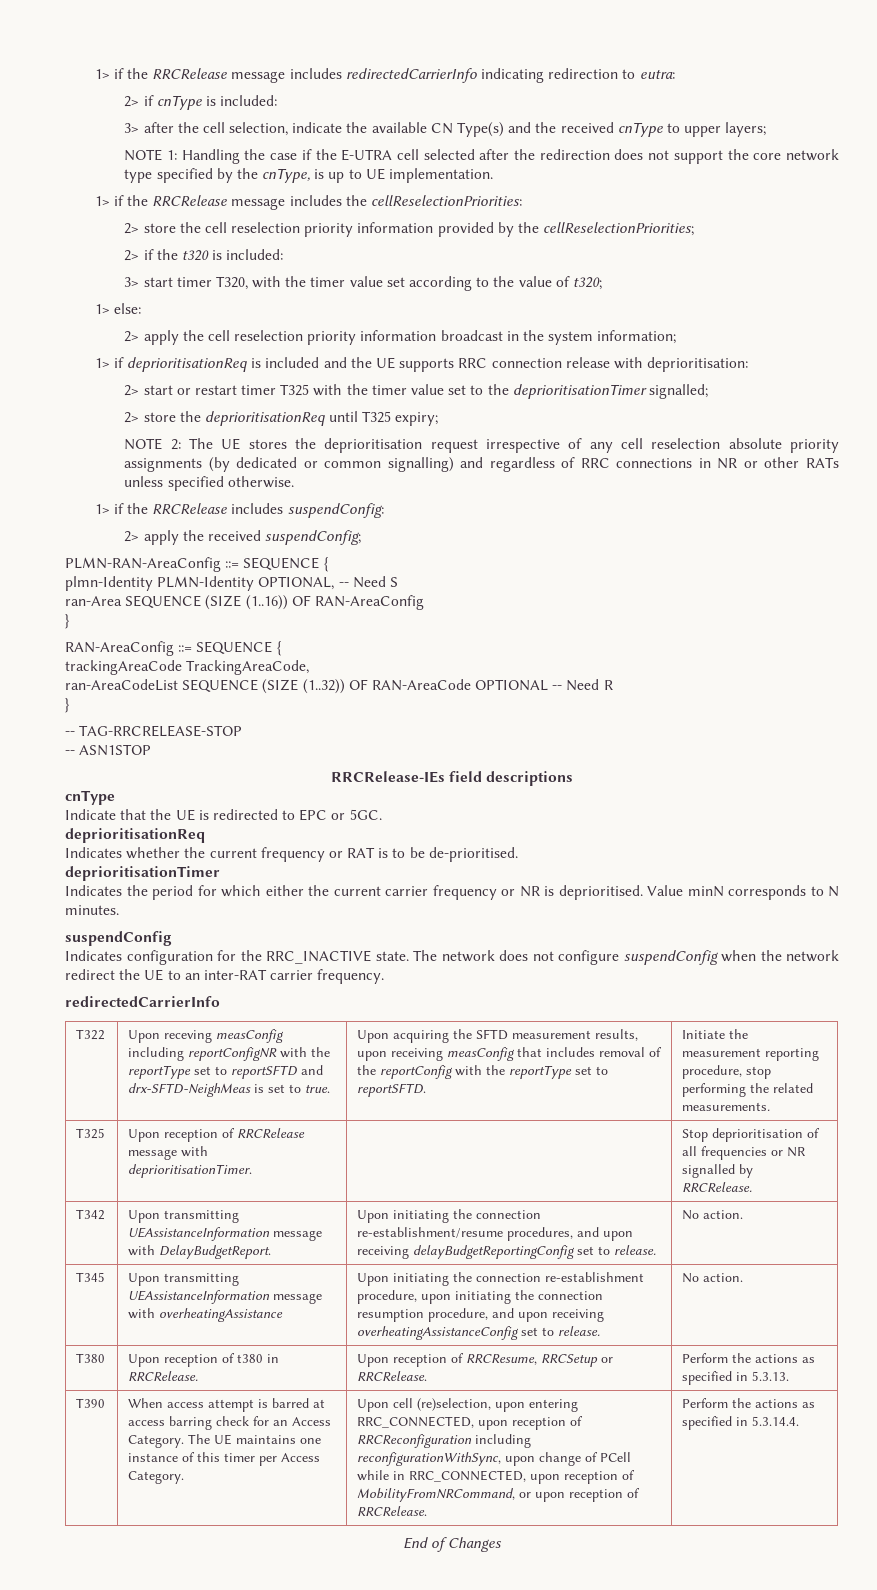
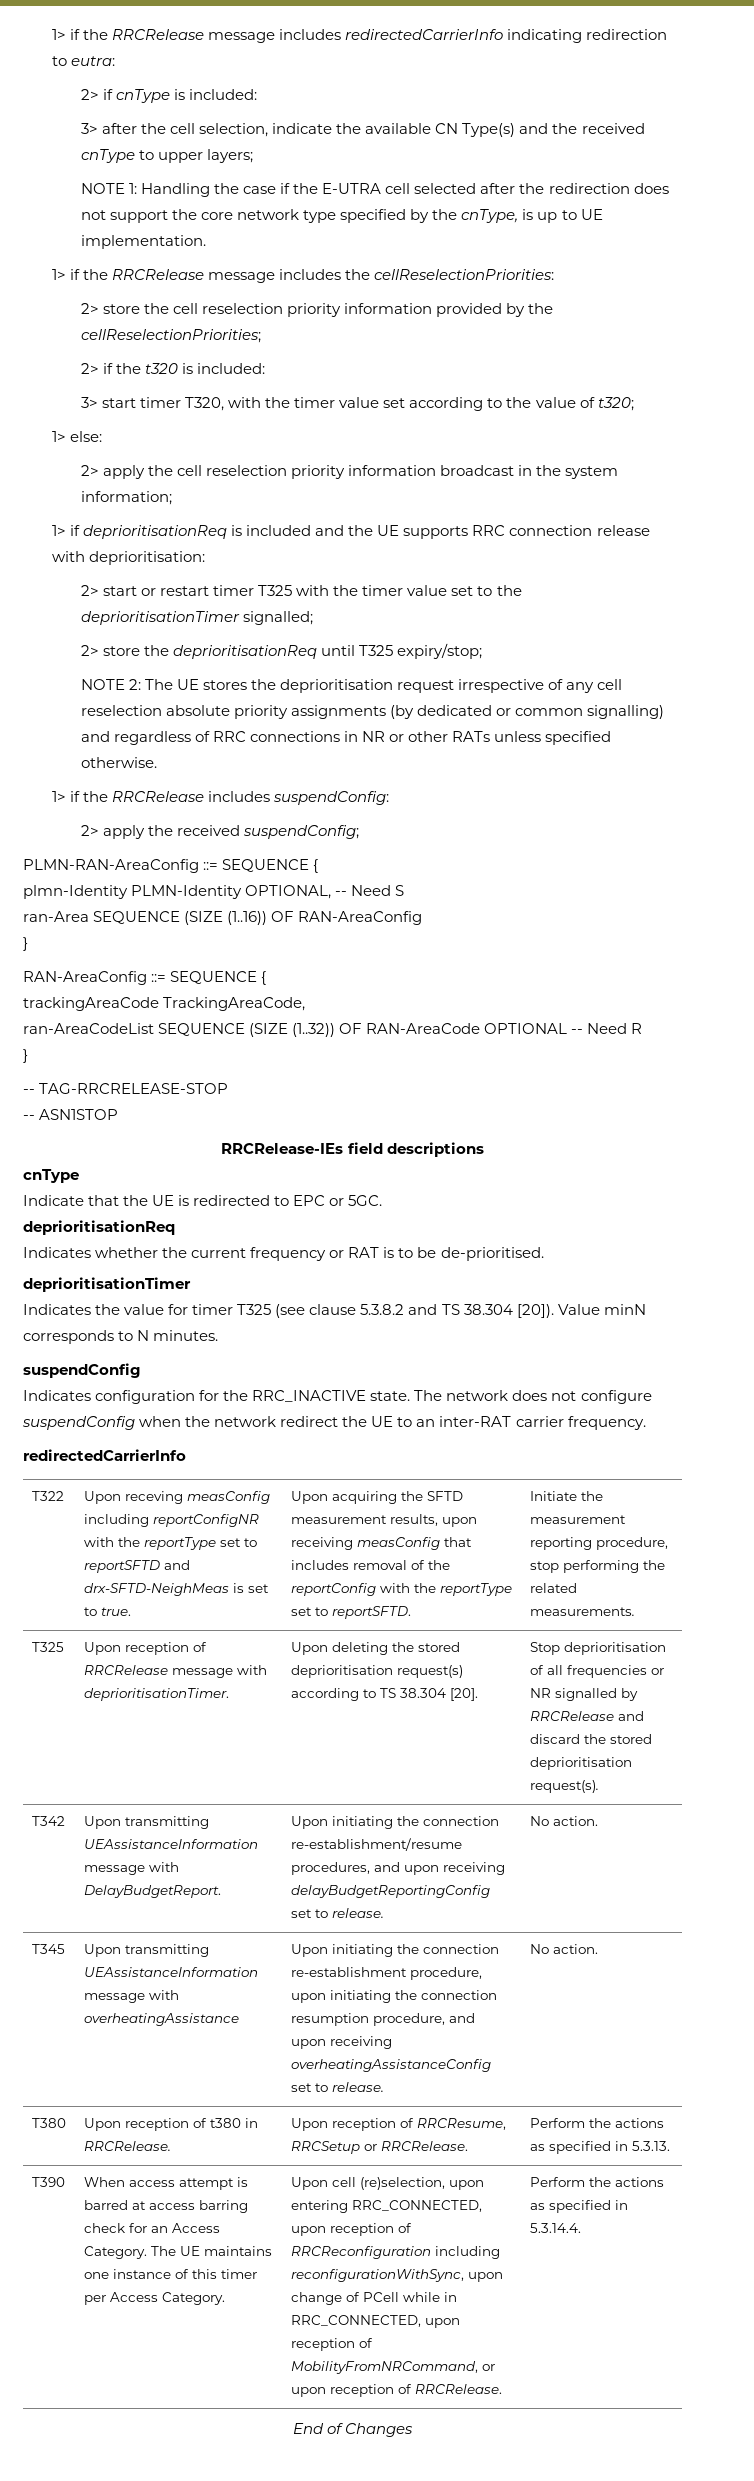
- 2> store the deprioritisationReq until T325 expiry;
+ 2> store the deprioritisationReq until T325 expiry/stop;
- Indicates the period for which either the current carrier frequency or NR is deprioritised.
+ Indicates the value for timer T325 (see clause 5.3.8.2 and TS 38.304 [20]).
- T325 | Upon reception of RRCRelease message with deprioritisationTimer. | | Stop deprioritisation of all frequencies or NR signalled by RRCRelease.
+ T325 | Upon reception of RRCRelease message with deprioritisationTimer. | Upon deleting the stored deprioritisation request(s) according to TS 38.304 [20]. | Stop deprioritisation of all frequencies or NR signalled by RRCRelease and discard the stored deprioritisation request(s).

